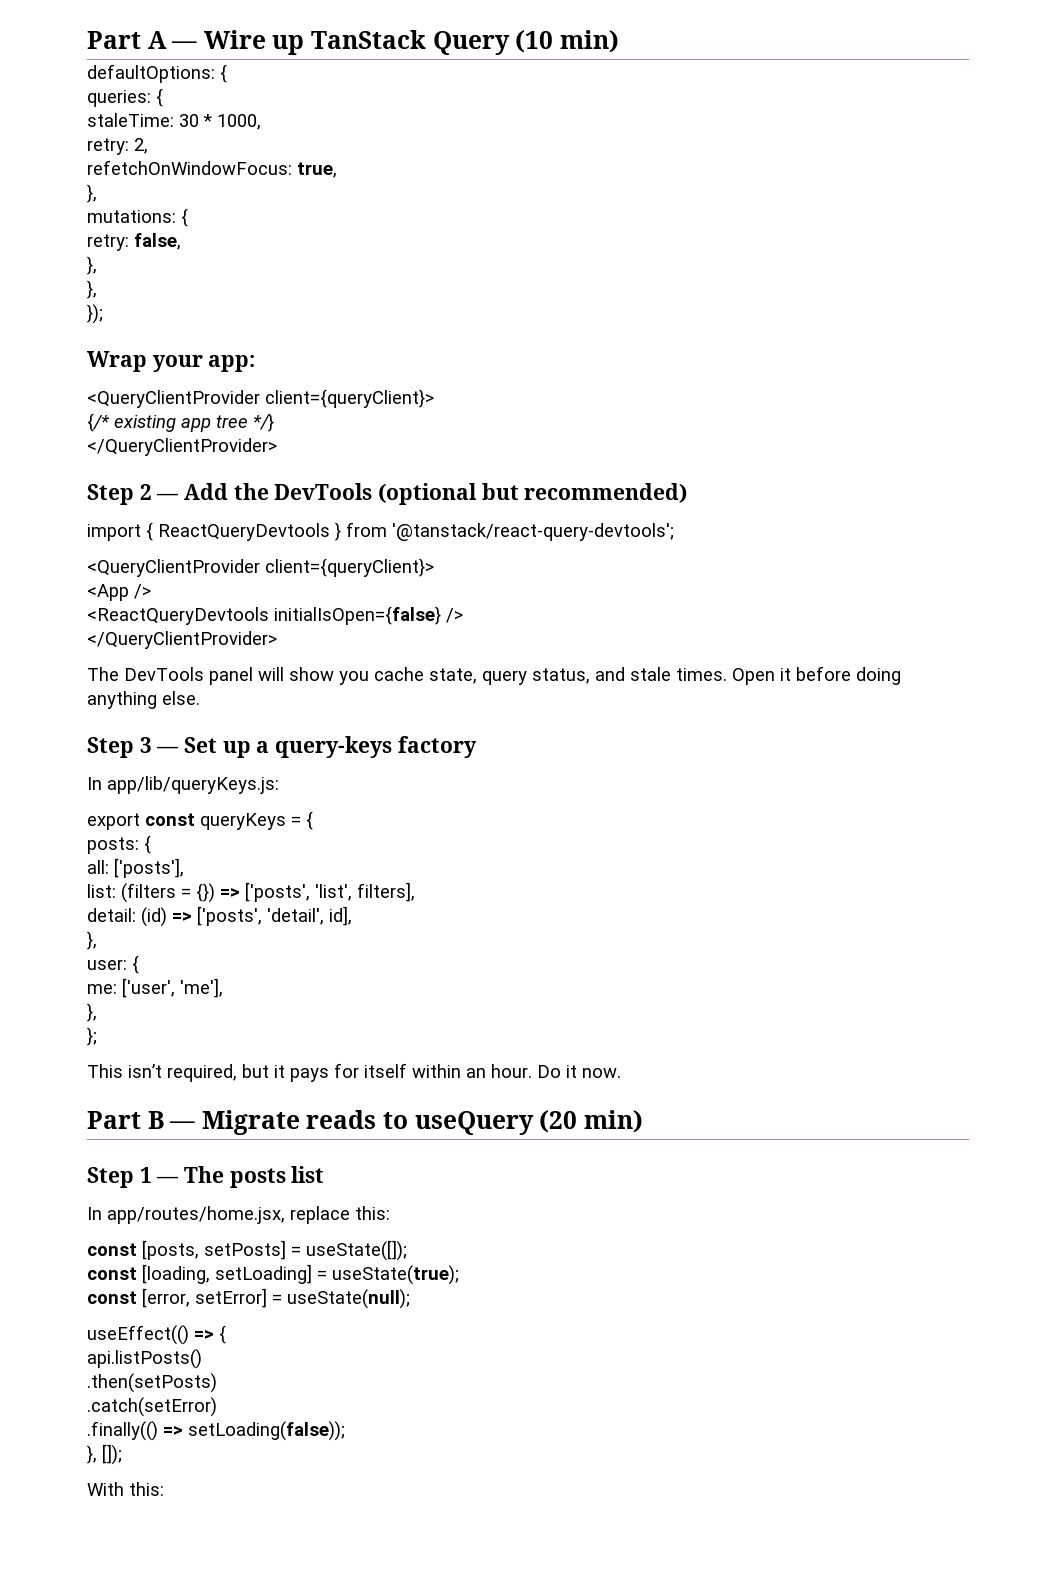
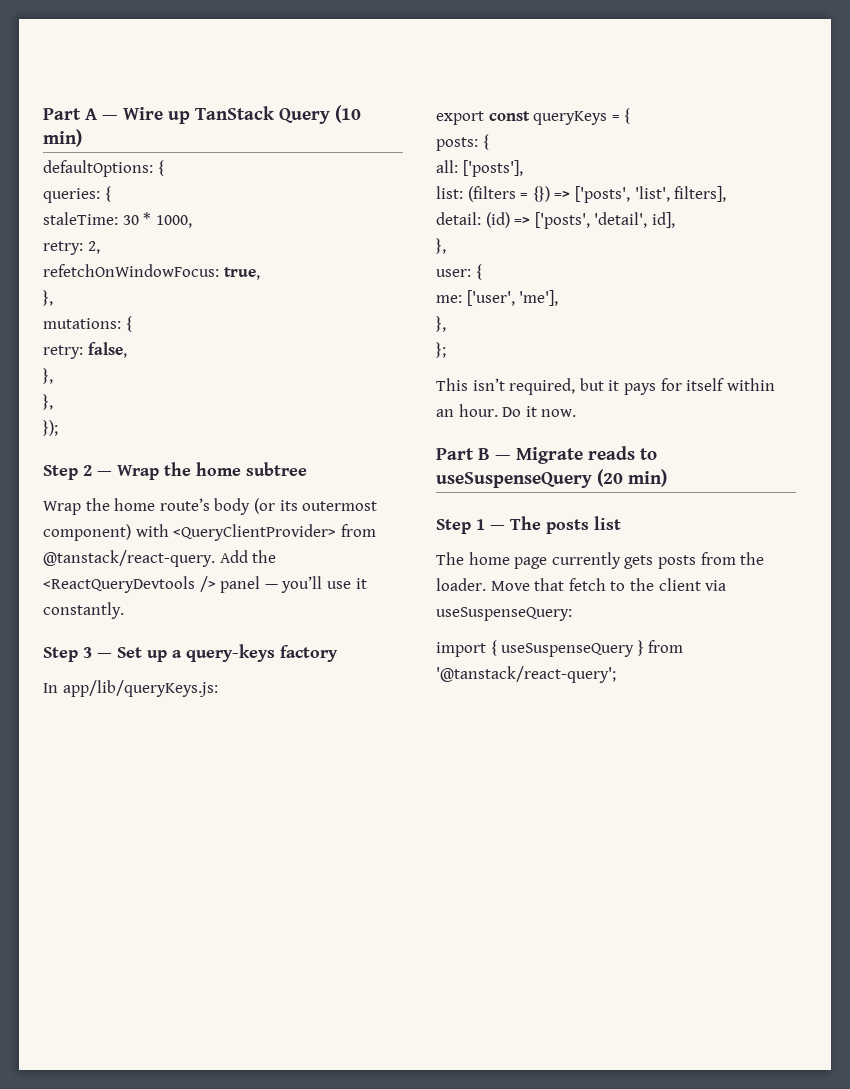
- Wrap your app:
- <QueryClientProvider client={queryClient}>
- {/* existing app tree */}
- </QueryClientProvider>
- Step 2 — Add the DevTools (optional but recommended)
- import { ReactQueryDevtools } from '@tanstack/react-query-devtools';
- <QueryClientProvider client={queryClient}>
- <App />
- <ReactQueryDevtools initialIsOpen={false} />
- </QueryClientProvider>
- The DevTools panel will show you cache state, query status, and stale times. Open it before doing anything else.
+ Step 2 — Wrap the home subtree
+ Wrap the home route’s body (or its outermost component) with <QueryClientProvider> from @tanstack/react-query. Add the <ReactQueryDevtools /> panel — you’ll use it constantly.
- Part B — Migrate reads to useQuery (20 min)
+ Part B — Migrate reads to useSuspenseQuery (20 min)
- In app/routes/home.jsx, replace this:
- const [posts, setPosts] = useState([]);
- const [loading, setLoading] = useState(true);
- const [error, setError] = useState(null);
- useEffect(() => {
- api.listPosts()
- .then(setPosts)
- .catch(setError)
- .finally(() => setLoading(false));
- }, []);
- With this:
+ The home page currently gets posts from the loader. Move that fetch to the client via useSuspenseQuery:
+ import { useSuspenseQuery } from '@tanstack/react-query';

